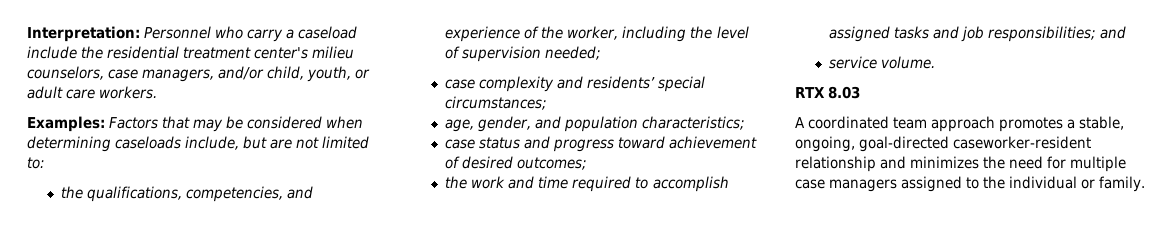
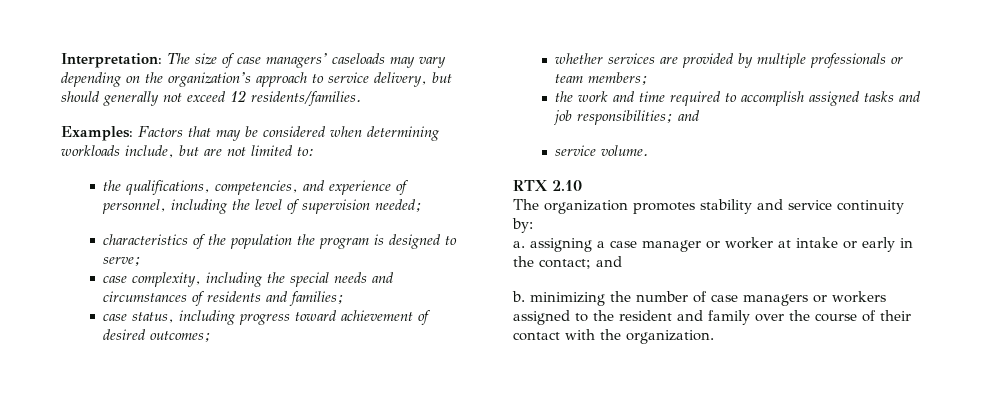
- Interpretation: Personnel who carry a caseload include the residential treatment center's milieu counselors, case managers, and/or child, youth, or adult care workers.
+ Interpretation: The size of case managers’ caseloads may vary depending on the organization’s approach to service delivery, but should generally not exceed 12 residents/families.
- Examples: Factors that may be considered when determining caseloads include, but are not limited to:
+ Examples: Factors that may be considered when determining workloads include, but are not limited to:
- the qualifications, competencies, and experience of the worker, including the level of supervision needed;
+ the qualifications, competencies, and experience of personnel, including the level of supervision needed;
- case complexity and residents’ special circumstances;
- age, gender, and population characteristics;
- case status and progress toward achievement of desired outcomes;
+ characteristics of the population the program is designed to serve;
+ case complexity, including the special needs and circumstances of residents and families;
+ case status, including progress toward achievement of desired outcomes;
+ whether services are provided by multiple professionals or team members;
- RTX 8.03
- A coordinated team approach promotes a stable, ongoing, goal-directed caseworker-resident relationship and minimizes the need for multiple case managers assigned to the individual or family.
+ RTX 2.10
+ The organization promotes stability and service continuity by:
+ a. assigning a case manager or worker at intake or early in the contact; and
+ b. minimizing the number of case managers or workers assigned to the resident and family over the course of their contact with the organization.

